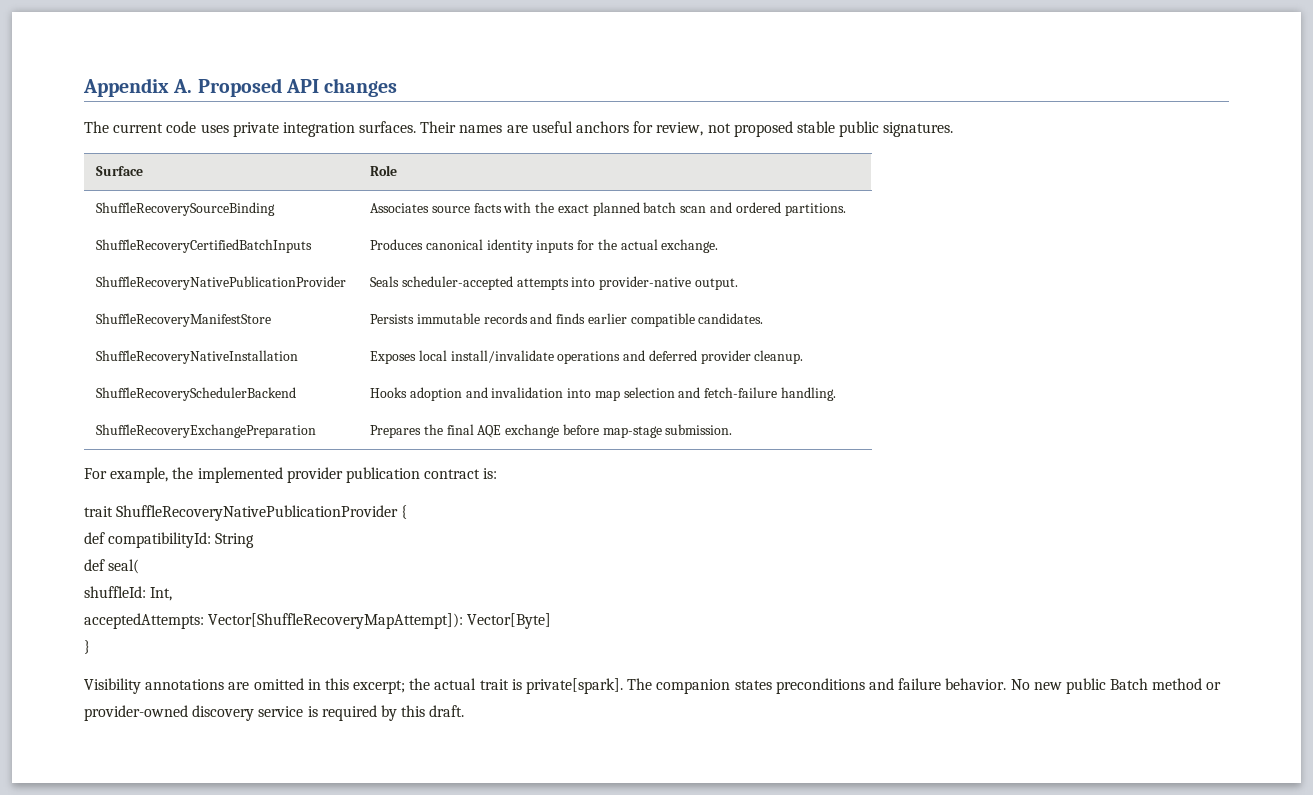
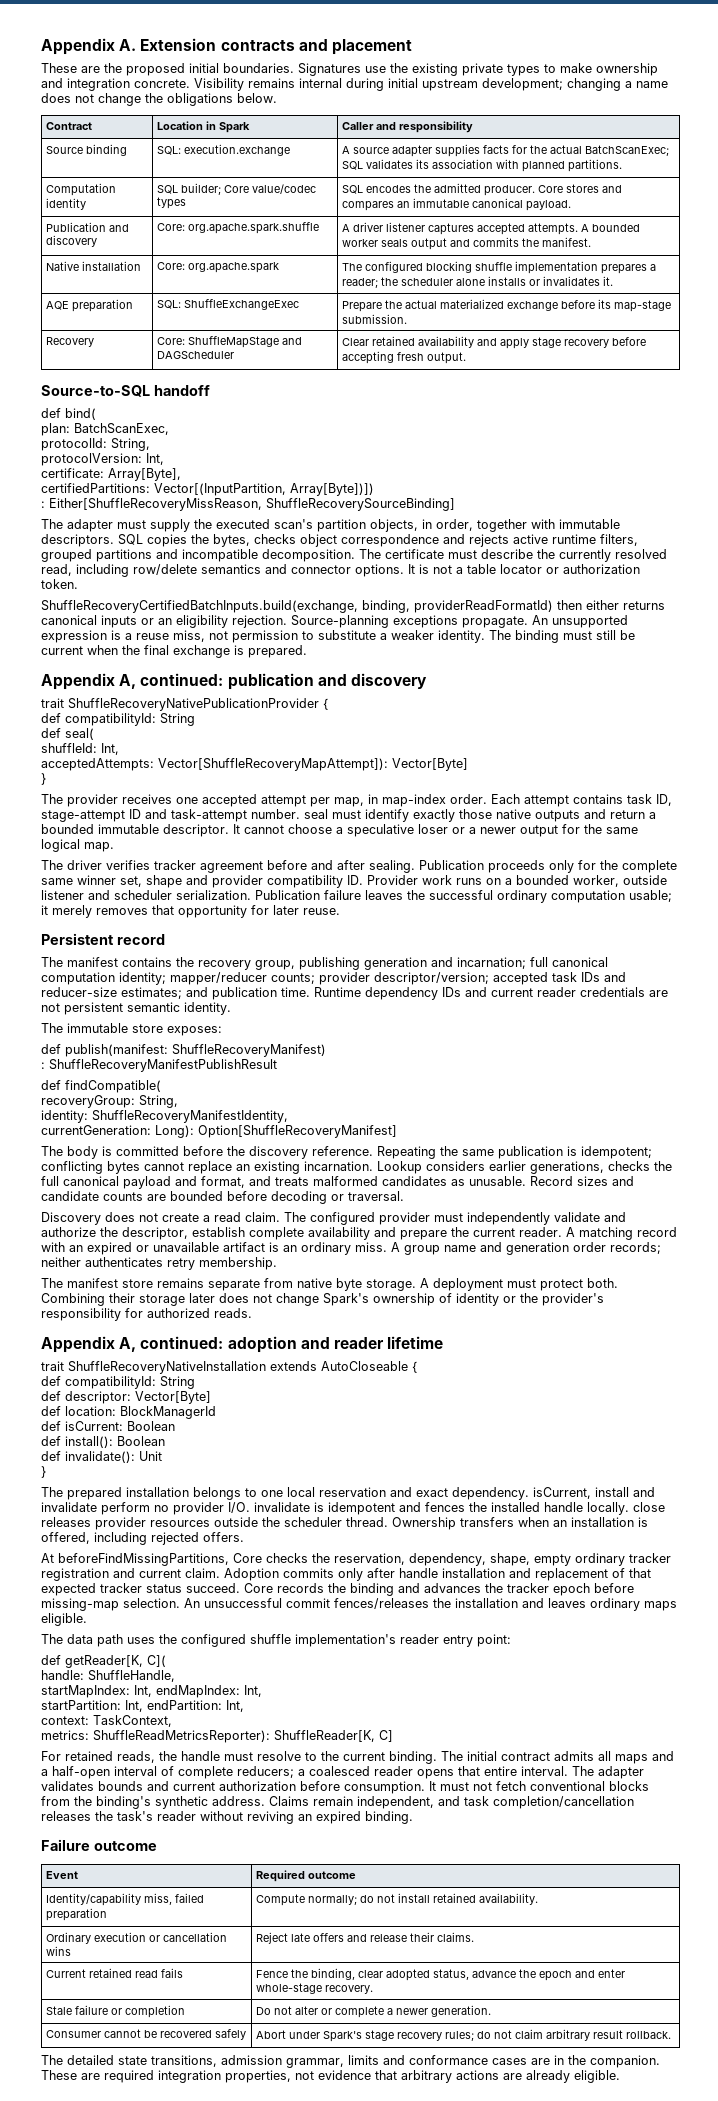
- Appendix A. Proposed API changes
- The current code uses private integration surfaces. Their names are useful anchors for review, not proposed stable public signatures.
- Surface | Role
- ShuffleRecoverySourceBinding | Associates source facts with the exact planned batch scan and ordered partitions.
- ShuffleRecoveryCertifiedBatchInputs | Produces canonical identity inputs for the actual exchange.
- ShuffleRecoveryNativePublicationProvider | Seals scheduler-accepted attempts into provider-native output.
- ShuffleRecoveryManifestStore | Persists immutable records and finds earlier compatible candidates.
- ShuffleRecoveryNativeInstallation | Exposes local install/invalidate operations and deferred provider cleanup.
- ShuffleRecoverySchedulerBackend | Hooks adoption and invalidation into map selection and fetch-failure handling.
- ShuffleRecoveryExchangePreparation | Prepares the final AQE exchange before map-stage submission.
- For example, the implemented provider publication contract is:
+ Appendix A. Extension contracts and placement
+ These are the proposed initial boundaries. Signatures use the existing private types to make ownership and integration concrete. Visibility remains internal during initial upstream development; changing a name does not change the obligations below.
+ Contract | Location in Spark | Caller and responsibility
+ Source binding | SQL: execution.exchange | A source adapter supplies facts for the actual BatchScanExec; SQL validates its association with planned partitions.
+ Computation identity | SQL builder; Core value/codec types | SQL encodes the admitted producer. Core stores and compares an immutable canonical payload.
+ Publication and discovery | Core: org.apache.spark.shuffle | A driver listener captures accepted attempts. A bounded worker seals output and commits the manifest.
+ Native installation | Core: org.apache.spark | The configured blocking shuffle implementation prepares a reader; the scheduler alone installs or invalidates it.
+ AQE preparation | SQL: ShuffleExchangeExec | Prepare the actual materialized exchange before its map-stage submission.
+ Recovery | Core: ShuffleMapStage and DAGScheduler | Clear retained availability and apply stage recovery before accepting fresh output.
+ Source-to-SQL handoff
+ def bind(
+ plan: BatchScanExec,
+ protocolId: String,
+ protocolVersion: Int,
+ certificate: Array[Byte],
+ certifiedPartitions: Vector[(InputPartition, Array[Byte])])
+ : Either[ShuffleRecoveryMissReason, ShuffleRecoverySourceBinding]
+ The adapter must supply the executed scan's partition objects, in order, together with immutable descriptors. SQL copies the bytes, checks object correspondence and rejects active runtime filters, grouped partitions and incompatible decomposition. The certificate must describe the currently resolved read, including row/delete semantics and connector options. It is not a table locator or authorization token.
+ ShuffleRecoveryCertifiedBatchInputs.build(exchange, binding, providerReadFormatId) then either returns canonical inputs or an eligibility rejection. Source-planning exceptions propagate. An unsupported expression is a reuse miss, not permission to substitute a weaker identity. The binding must still be current when the final exchange is prepared.
+ Appendix A, continued: publication and discovery
- Visibility annotations are omitted in this excerpt; the actual trait is private[spark]. The companion states preconditions and failure behavior. No new public Batch method or provider-owned discovery service is required by this draft.
+ The provider receives one accepted attempt per map, in map-index order. Each attempt contains task ID, stage-attempt ID and task-attempt number. seal must identify exactly those native outputs and return a bounded immutable descriptor. It cannot choose a speculative loser or a newer output for the same logical map.
+ The driver verifies tracker agreement before and after sealing. Publication proceeds only for the complete same winner set, shape and provider compatibility ID. Provider work runs on a bounded worker, outside listener and scheduler serialization. Publication failure leaves the successful ordinary computation usable; it merely removes that opportunity for later reuse.
+ Persistent record
+ The manifest contains the recovery group, publishing generation and incarnation; full canonical computation identity; mapper/reducer counts; provider descriptor/version; accepted task IDs and reducer-size estimates; and publication time. Runtime dependency IDs and current reader credentials are not persistent semantic identity.
+ The immutable store exposes:
+ def publish(manifest: ShuffleRecoveryManifest)
+ : ShuffleRecoveryManifestPublishResult
+ def findCompatible(
+ recoveryGroup: String,
+ identity: ShuffleRecoveryManifestIdentity,
+ currentGeneration: Long): Option[ShuffleRecoveryManifest]
+ The body is committed before the discovery reference. Repeating the same publication is idempotent; conflicting bytes cannot replace an existing incarnation. Lookup considers earlier generations, checks the full canonical payload and format, and treats malformed candidates as unusable. Record sizes and candidate counts are bounded before decoding or traversal.
+ Discovery does not create a read claim. The configured provider must independently validate and authorize the descriptor, establish complete availability and prepare the current reader. A matching record with an expired or unavailable artifact is an ordinary miss. A group name and generation order records; neither authenticates retry membership.
+ The manifest store remains separate from native byte storage. A deployment must protect both. Combining their storage later does not change Spark's ownership of identity or the provider's responsibility for authorized reads.
+ Appendix A, continued: adoption and reader lifetime
+ trait ShuffleRecoveryNativeInstallation extends AutoCloseable {
+ def compatibilityId: String
+ def descriptor: Vector[Byte]
+ def location: BlockManagerId
+ def isCurrent: Boolean
+ def install(): Boolean
+ def invalidate(): Unit
+ }
+ The prepared installation belongs to one local reservation and exact dependency. isCurrent, install and invalidate perform no provider I/O. invalidate is idempotent and fences the installed handle locally. close releases provider resources outside the scheduler thread. Ownership transfers when an installation is offered, including rejected offers.
+ At beforeFindMissingPartitions, Core checks the reservation, dependency, shape, empty ordinary tracker registration and current claim. Adoption commits only after handle installation and replacement of that expected tracker status succeed. Core records the binding and advances the tracker epoch before missing-map selection. An unsuccessful commit fences/releases the installation and leaves ordinary maps eligible.
+ The data path uses the configured shuffle implementation's reader entry point:
+ def getReader[K, C](
+ handle: ShuffleHandle,
+ startMapIndex: Int, endMapIndex: Int,
+ startPartition: Int, endPartition: Int,
+ context: TaskContext,
+ metrics: ShuffleReadMetricsReporter): ShuffleReader[K, C]
+ For retained reads, the handle must resolve to the current binding. The initial contract admits all maps and a half-open interval of complete reducers; a coalesced reader opens that entire interval. The adapter validates bounds and current authorization before consumption. It must not fetch conventional blocks from the binding's synthetic address. Claims remain independent, and task completion/cancellation releases the task's reader without reviving an expired binding.
+ Failure outcome
+ Event | Required outcome
+ Identity/capability miss, failed preparation | Compute normally; do not install retained availability.
+ Ordinary execution or cancellation wins | Reject late offers and release their claims.
+ Current retained read fails | Fence the binding, clear adopted status, advance the epoch and enter whole-stage recovery.
+ Stale failure or completion | Do not alter or complete a newer generation.
+ Consumer cannot be recovered safely | Abort under Spark's stage recovery rules; do not claim arbitrary result rollback.
+ The detailed state transitions, admission grammar, limits and conformance cases are in the companion. These are required integration properties, not evidence that arbitrary actions are already eligible.

